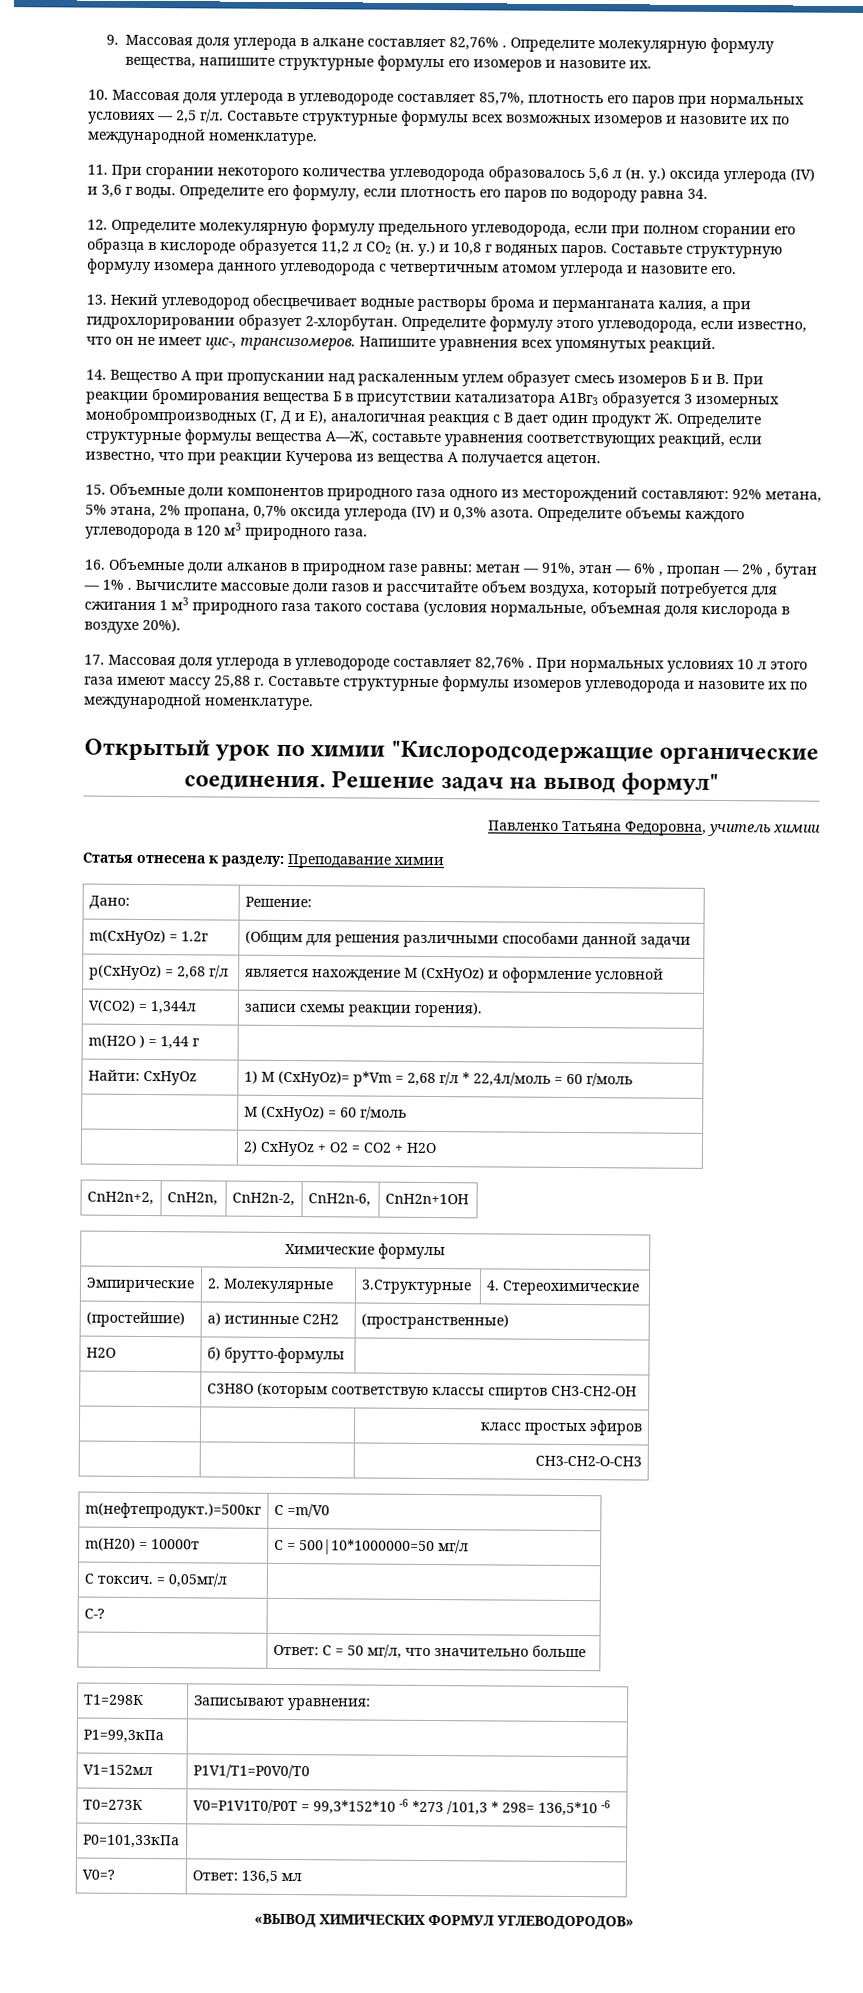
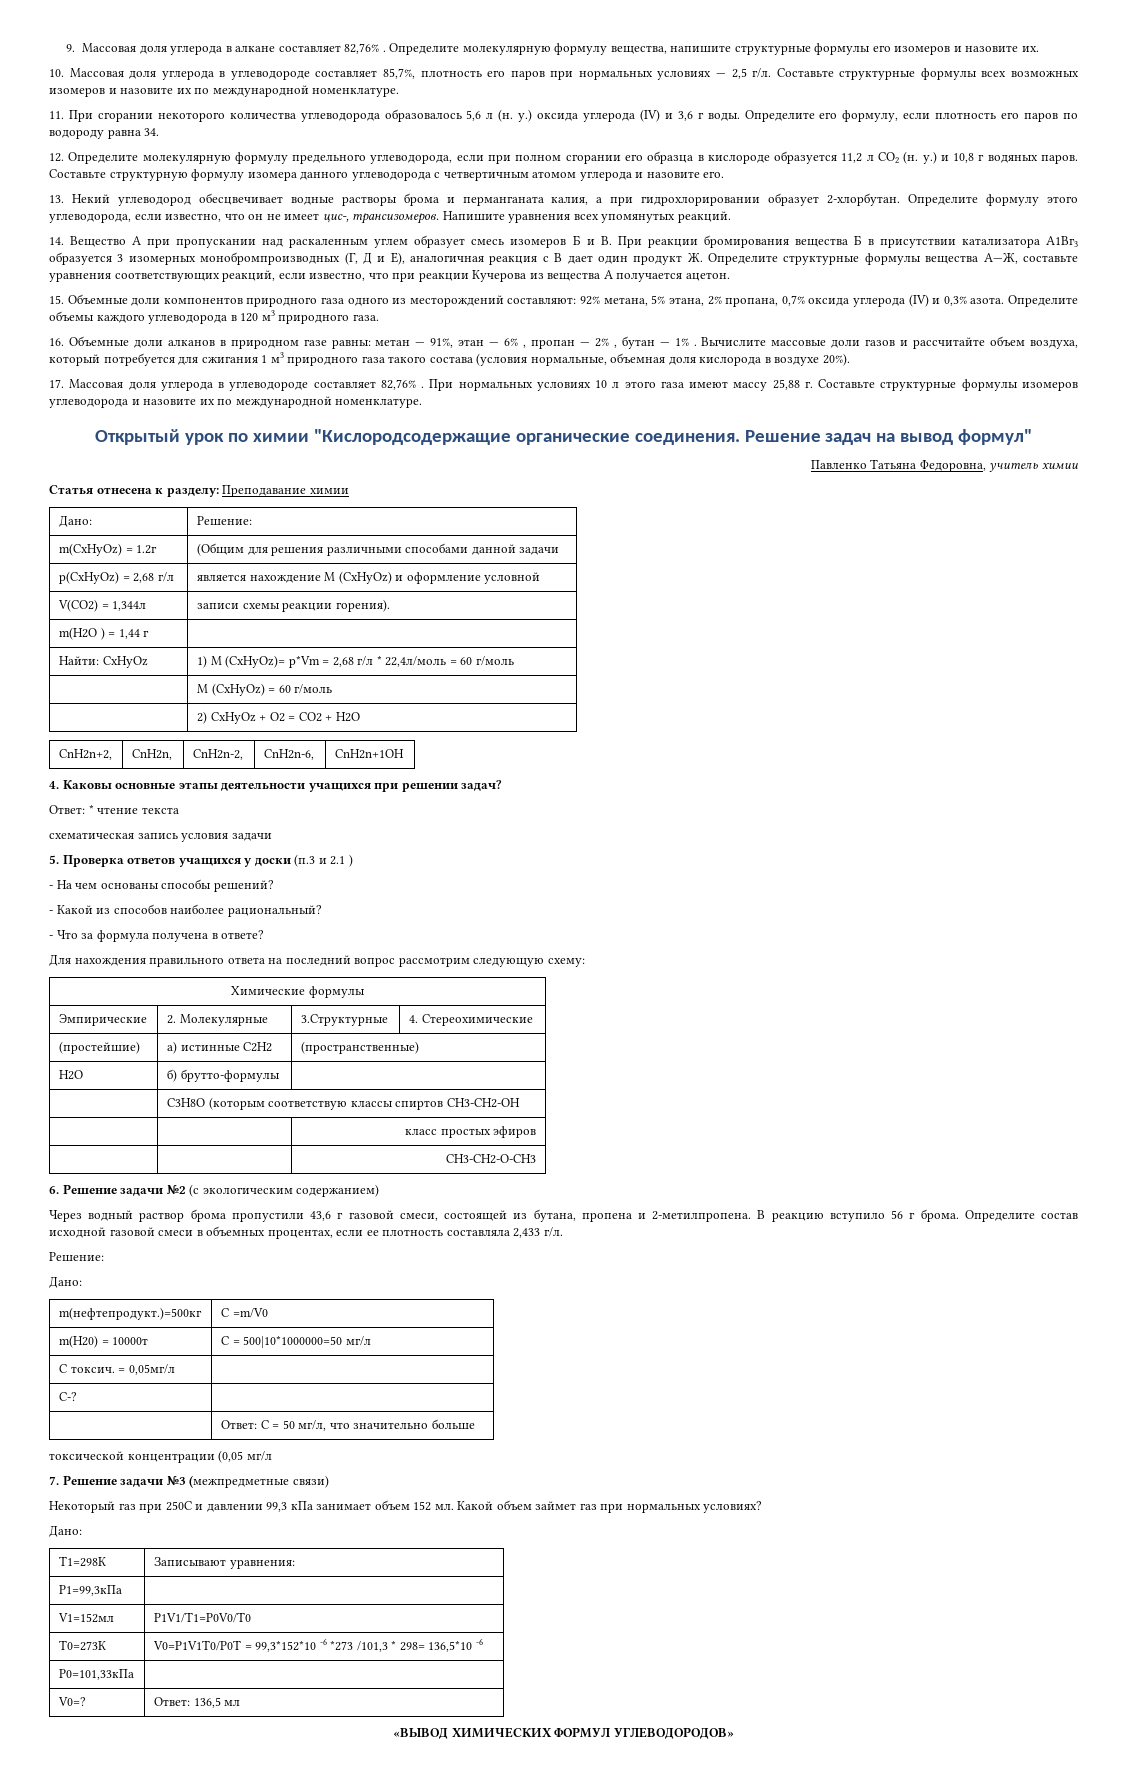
+ 4. Каковы основные этапы деятельности учащихся при решении задач?
+ Ответ: * чтение текста
+ схематическая запись условия задачи
+ 5. Проверка ответов учащихся у доски (п.3 и 2.1 )
+ - На чем основаны способы решений?
+ - Какой из способов наиболее рациональный?
+ - Что за формула получена в ответе?
+ Для нахождения правильного ответа на последний вопрос рассмотрим следующую схему:
+ 6. Решение задачи №2 (с экологическим содержанием)
+ Через водный раствор брома пропустили 43,6 г газовой смеси, состоящей из бутана, пропена и 2-метилпропена. В реакцию вступило 56 г брома. Определите состав исходной газовой смеси в объемных процентах, если ее плотность составляла 2,433 г/л.
+ Решение:
+ Дано:
+ токсической концентрации (0,05 мг/л
+ 7. Решение задачи №3 (межпредметные связи)
+ Некоторый газ при 250С и давлении 99,3 кПа занимает объем 152 мл. Какой объем займет газ при нормальных условиях?
+ Дано:

